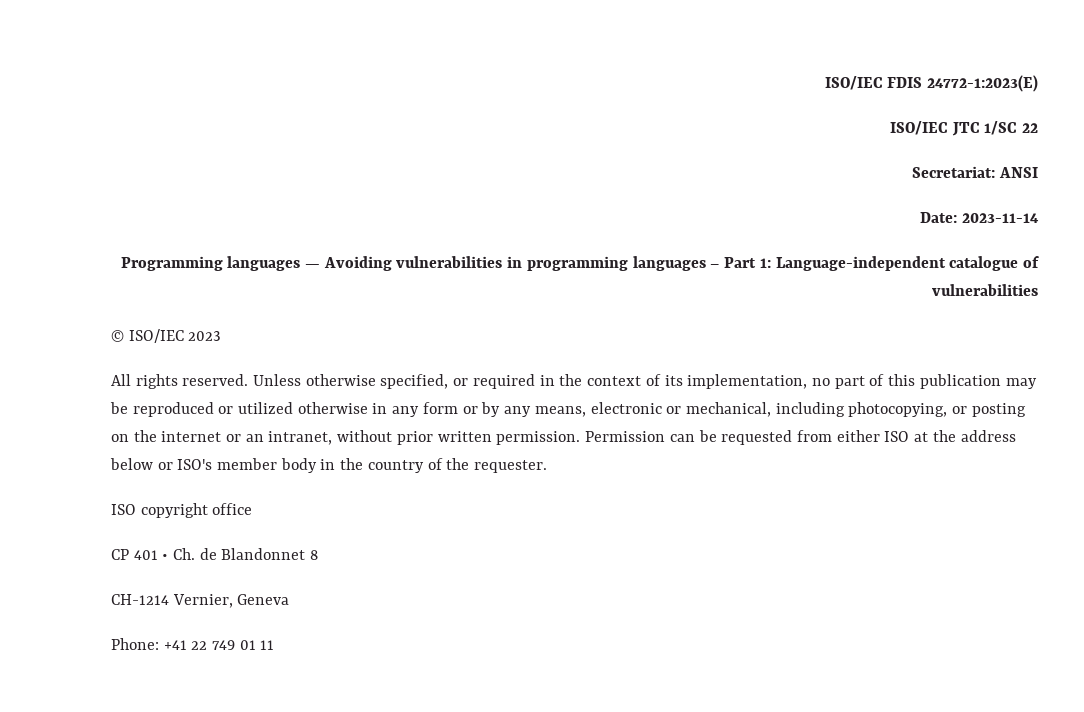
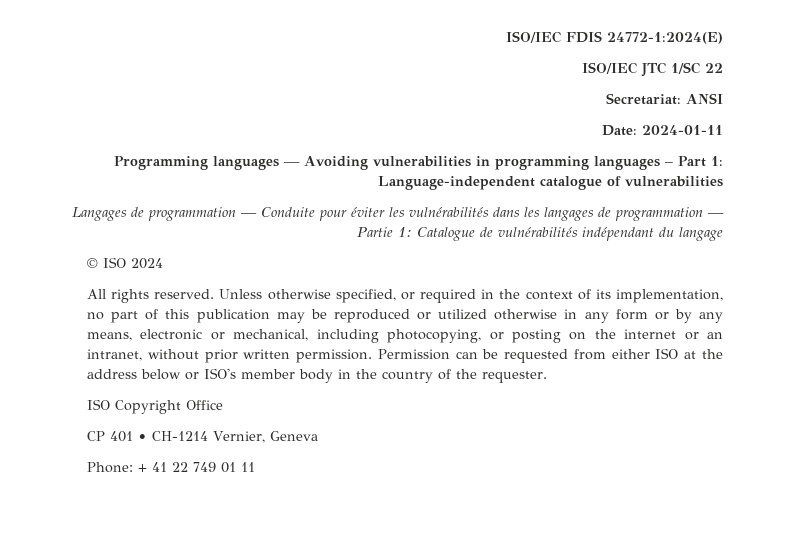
- ISO/IEC FDIS 24772-1:2023(E)
+ ISO/IEC FDIS 24772-1:2024(E)
- Date: 2023-11-14
+ Date: 2024-01-11
+ Langages de programmation — Conduite pour éviter les vulnérabilités dans les langages de programmation — Partie 1: Catalogue de vulnérabilités indépendant du langage
- © ISO/IEC 2023
+ © ISO 2024
- ISO copyright office
+ ISO Copyright Office
- CP 401 • Ch. de Blandonnet 8
- CH-1214 Vernier, Geneva
+ CP 401 • CH-1214 Vernier, Geneva
- Phone: +41 22 749 01 11
+ Phone: + 41 22 749 01 11

